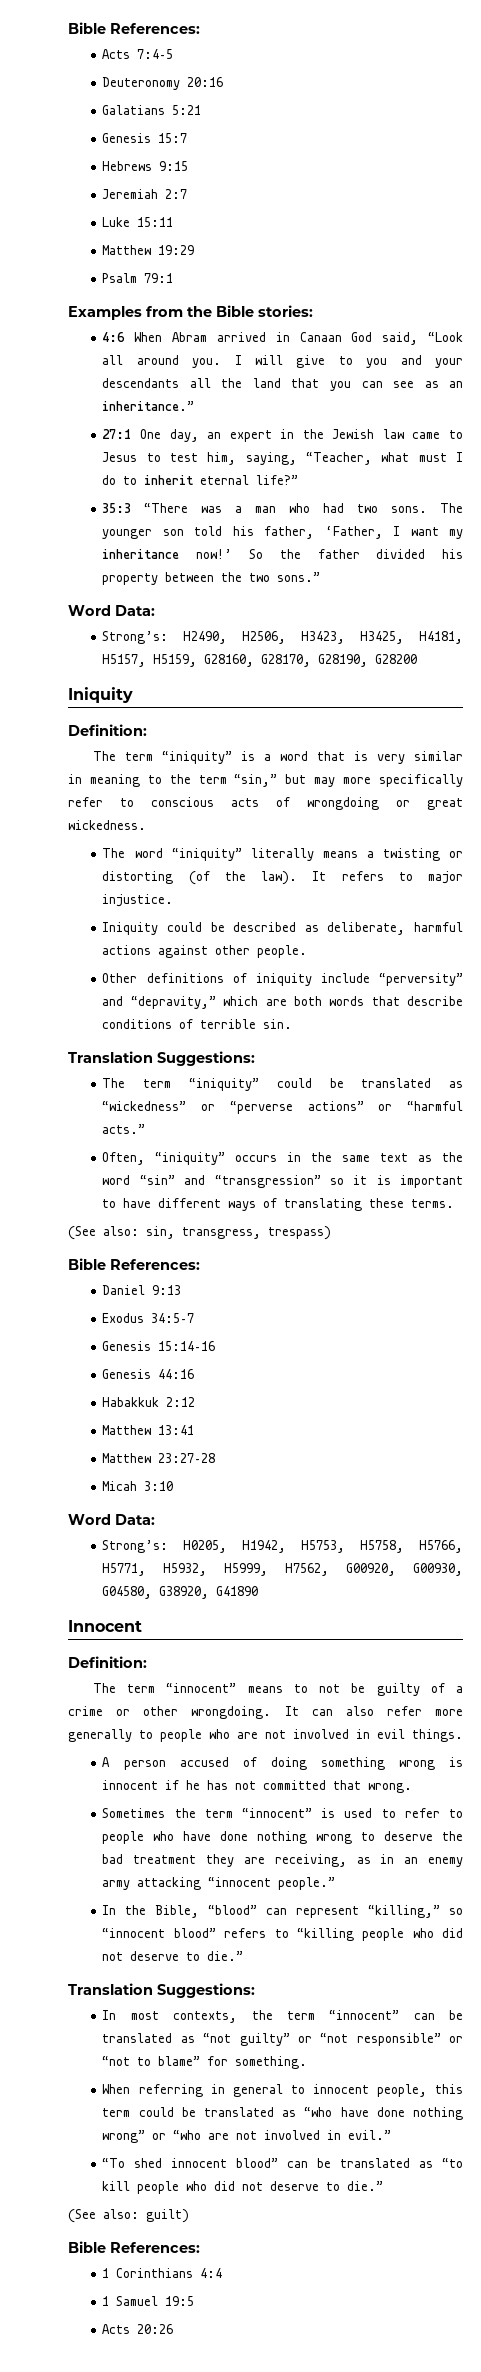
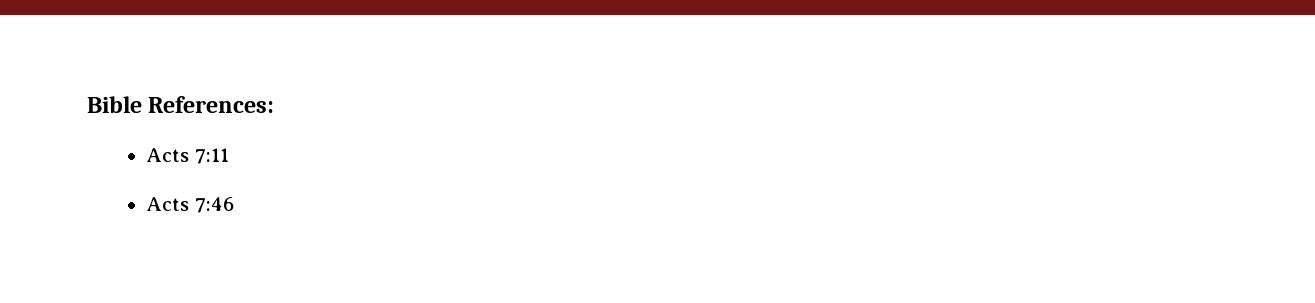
- Acts 7:4–5
- Deuteronomy 20:16
- Galatians 5:21
- Genesis 15:7
- Hebrews 9:15
- Jeremiah 2:7
- Luke 15:11
- Matthew 19:29
- Psalm 79:1
- Examples from the Bible stories:
- 4:6 When Abram arrived in Canaan God said, “Look all around you. I will give to you and your descendants all the land that you can see as an inheritance.”
- 27:1 One day, an expert in the Jewish law came to Jesus to test him, saying, “Teacher, what must I do to inherit eternal life?”
- 35:3 “There was a man who had two sons. The younger son told his father, ‘Father, I want my inheritance now!’ So the father divided his property between the two sons.”
- Word Data:
- Strong’s: H2490, H2506, H3423, H3425, H4181, H5157, H5159, G28160, G28170, G28190, G28200
- Iniquity
- Definition:
- The term “iniquity” is a word that is very similar in meaning to the term “sin,” but may more specifically refer to conscious acts of wrongdoing or great wickedness.
- The word “iniquity” literally means a twisting or distorting (of the law). It refers to major injustice.
- Iniquity could be described as deliberate, harmful actions against other people.
- Other definitions of iniquity include “perversity” and “depravity,” which are both words that describe conditions of terrible sin.
- Translation Suggestions:
- The term “iniquity” could be translated as “wickedness” or “perverse actions” or “harmful acts.”
- Often, “iniquity” occurs in the same text as the word “sin” and “transgression” so it is important to have different ways of translating these terms.
- (See also: sin, transgress, trespass)
- Bible References:
- Daniel 9:13
- Exodus 34:5–7
- Genesis 15:14–16
- Genesis 44:16
- Habakkuk 2:12
- Matthew 13:41
- Matthew 23:27–28
- Micah 3:10
- Word Data:
- Strong’s: H0205, H1942, H5753, H5758, H5766, H5771, H5932, H5999, H7562, G00920, G00930, G04580, G38920, G41890
- Innocent
- Definition:
- The term “innocent” means to not be guilty of a crime or other wrongdoing. It can also refer more generally to people who are not involved in evil things.
- A person accused of doing something wrong is innocent if he has not committed that wrong.
- Sometimes the term “innocent” is used to refer to people who have done nothing wrong to deserve the bad treatment they are receiving, as in an enemy army attacking “innocent people.”
- In the Bible, “blood” can represent “killing,” so “innocent blood” refers to “killing people who did not deserve to die.”
- Translation Suggestions:
- In most contexts, the term “innocent” can be translated as “not guilty” or “not responsible” or “not to blame” for something.
- When referring in general to innocent people, this term could be translated as “who have done nothing wrong” or “who are not involved in evil.”
- “To shed innocent blood” can be translated as “to kill people who did not deserve to die.”
- (See also: guilt)
- Bible References:
- 1 Corinthians 4:4
- 1 Samuel 19:5
- Acts 20:26
+ Acts 7:11
+ Acts 7:46

